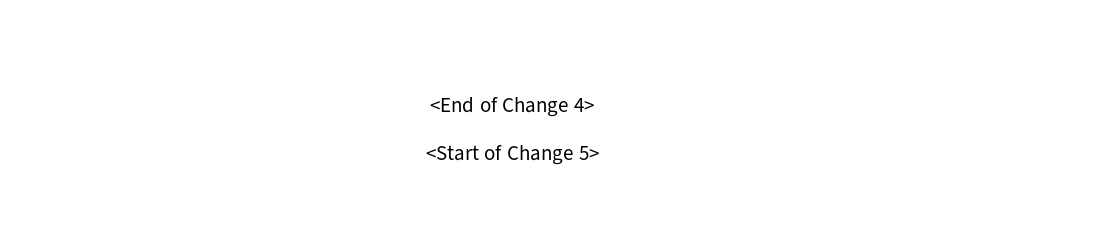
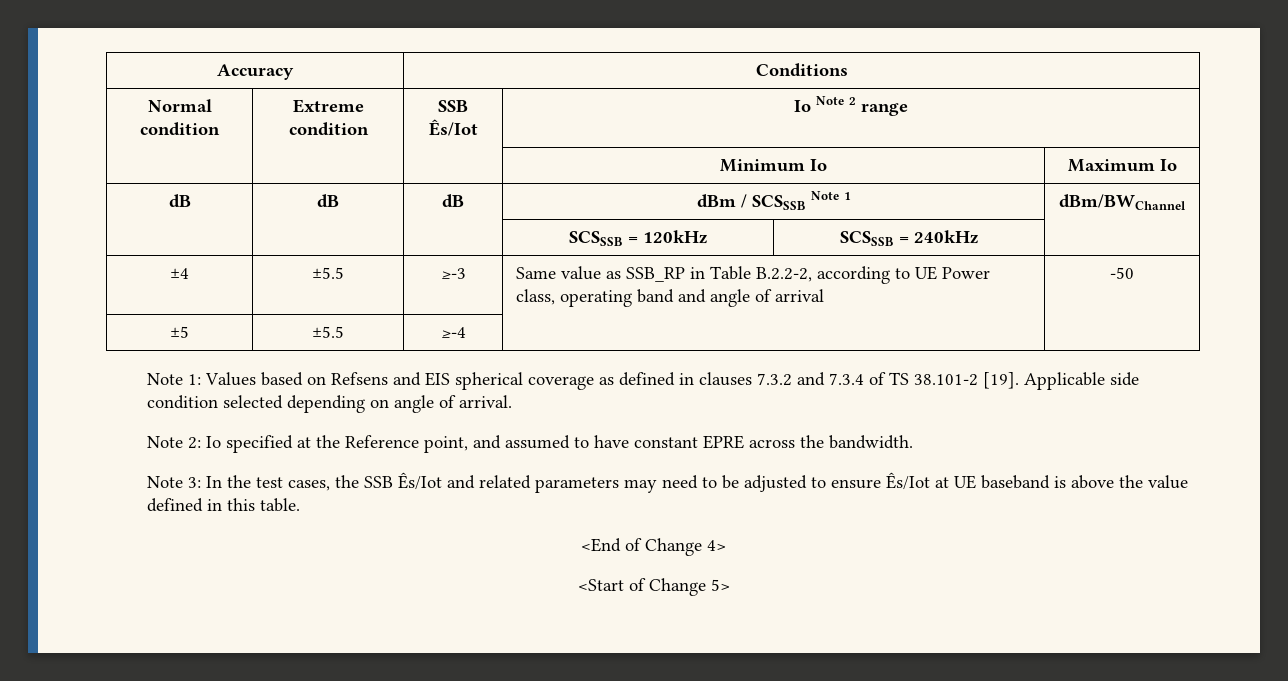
+ Accuracy | Conditions
+ Normal condition | Extreme condition | SSB Ês/Iot | Io Note 2 range
+ | | | Minimum Io | Maximum Io
+ dB | dB | dB | dBm / SCSSSB Note 1 | dBm/BWChannel
+ | | | SCSSSB = 120kHz | SCSSSB = 240kHz |
+ ±4 | ±5.5 | ≥-3 | Same value as SSB_RP in Table B.2.2-2, according to UE Power class, operating band and angle of arrival | -50
+ ±5 | ±5.5 | ≥-4 | |
+ Note 1: Values based on Refsens and EIS spherical coverage as defined in clauses 7.3.2 and 7.3.4 of TS 38.101-2 [19]. Applicable side condition selected depending on angle of arrival.
+ Note 2: Io specified at the Reference point, and assumed to have constant EPRE across the bandwidth.
+ Note 3: In the test cases, the SSB Ês/Iot and related parameters may need to be adjusted to ensure Ês/Iot at UE baseband is above the value defined in this table.

